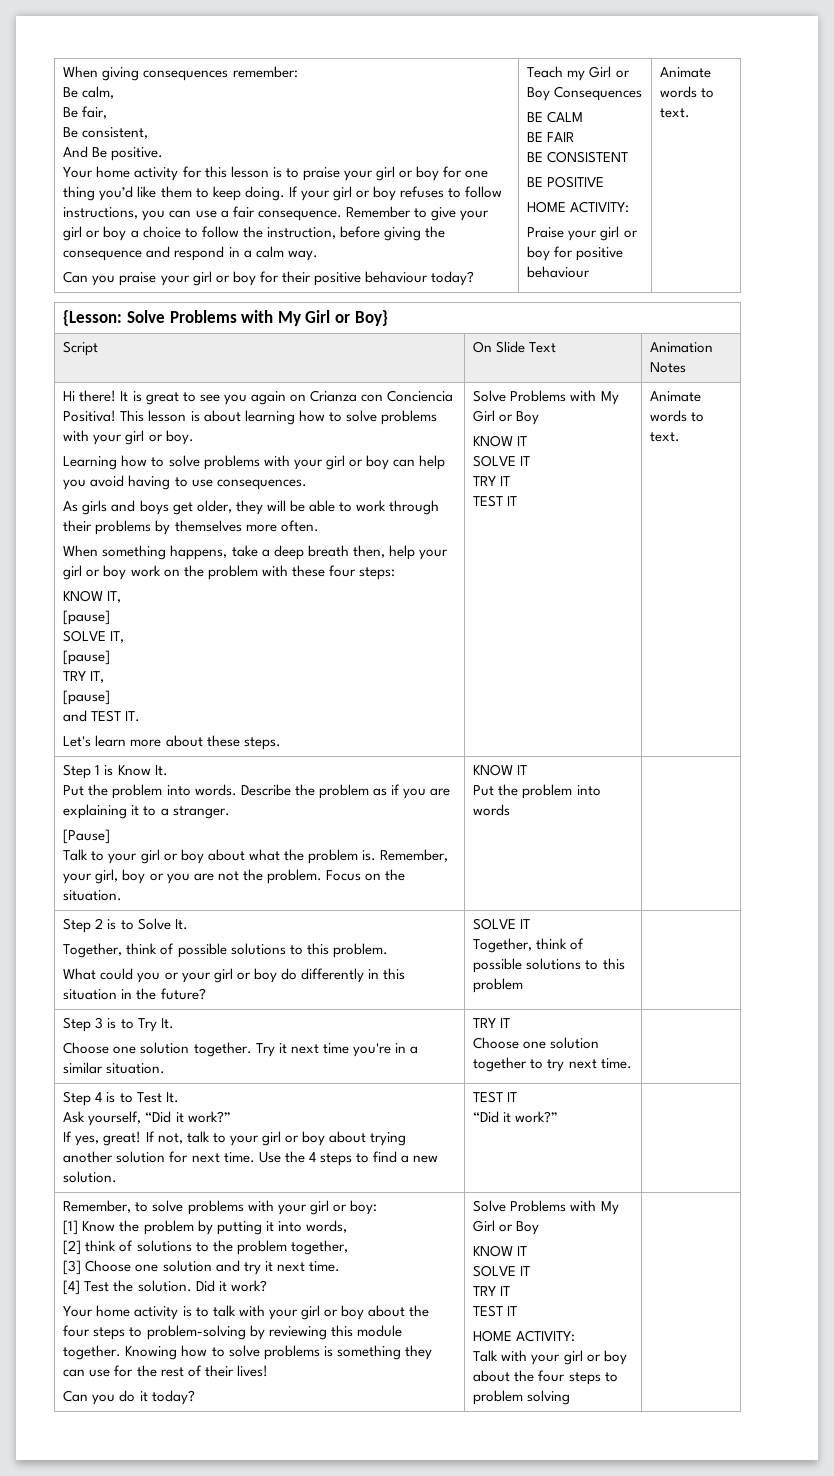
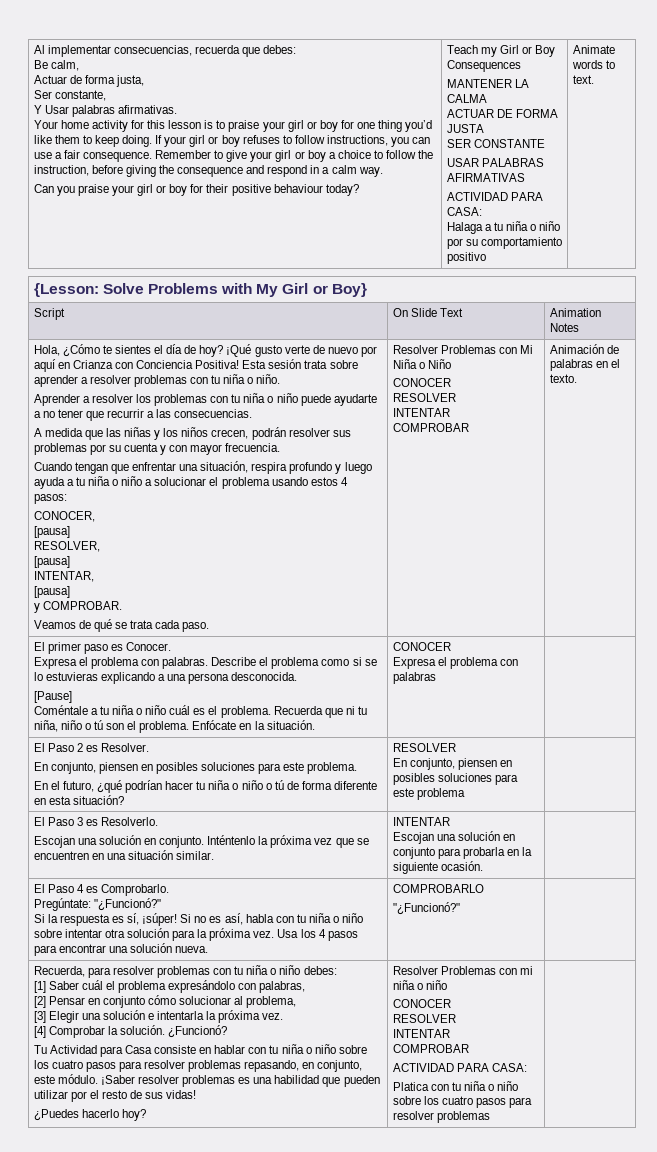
- When giving consequences remember:
+ Al implementar consecuencias, recuerda que debes:
  Be calm,
- Be fair,
- Be consistent,
- And Be positive.
+ Actuar de forma justa,
+ Ser constante,
+ Y Usar palabras afirmativas.
- BE CALM
- BE FAIR
- BE CONSISTENT
- BE POSITIVE
- HOME ACTIVITY:
- Praise your girl or boy for positive behaviour
+ MANTENER LA CALMA
+ ACTUAR DE FORMA JUSTA
+ SER CONSTANTE
+ USAR PALABRAS AFIRMATIVAS
+ ACTIVIDAD PARA CASA:
+ Halaga a tu niña o niño por su comportamiento positivo
- Hi there! It is great to see you again on Crianza con Conciencia Positiva! This lesson is about learning how to solve problems with your girl or boy.
- Learning how to solve problems with your girl or boy can help you avoid having to use consequences.
- As girls and boys get older, they will be able to work through their problems by themselves more often.
- When something happens, take a deep breath then, help your girl or boy work on the problem with these four steps:
- KNOW IT,
- [pause]
- SOLVE IT,
- [pause]
- TRY IT,
- [pause]
- and TEST IT.
- Let's learn more about these steps. | Solve Problems with My Girl or Boy
- KNOW IT
- SOLVE IT
- TRY IT
- TEST IT | Animate words to text.
- Step 1 is Know It.
- Put the problem into words. Describe the problem as if you are explaining it to a stranger.
+ Hola, ¿Cómo te sientes el día de hoy? ¡Qué gusto verte de nuevo por aquí en Crianza con Conciencia Positiva! Esta sesión trata sobre aprender a resolver problemas con tu niña o niño.
+ Aprender a resolver los problemas con tu niña o niño puede ayudarte a no tener que recurrir a las consecuencias.
+ A medida que las niñas y los niños crecen, podrán resolver sus problemas por su cuenta y con mayor frecuencia.
+ Cuando tengan que enfrentar una situación, respira profundo y luego ayuda a tu niña o niño a solucionar el problema usando estos 4 pasos:
+ CONOCER,
+ [pausa]
+ RESOLVER,
+ [pausa]
+ INTENTAR,
+ [pausa]
+ y COMPROBAR.
+ Veamos de qué se trata cada paso. | Resolver Problemas con Mi Niña o Niño
+ CONOCER
+ RESOLVER
+ INTENTAR
+ COMPROBAR | Animación de palabras en el texto.
+ El primer paso es Conocer.
+ Expresa el problema con palabras. Describe el problema como si se lo estuvieras explicando a una persona desconocida.
  [Pause]
- Talk to your girl or boy about what the problem is. Remember, your girl, boy or you are not the problem. Focus on the situation. | KNOW IT
- Put the problem into words |
- Step 2 is to Solve It.
- Together, think of possible solutions to this problem.
- What could you or your girl or boy do differently in this situation in the future? | SOLVE IT
- Together, think of possible solutions to this problem |
- Step 3 is to Try It.
- Choose one solution together. Try it next time you're in a similar situation. | TRY IT
- Choose one solution together to try next time. |
- Step 4 is to Test It.
- Ask yourself, “Did it work?”
- If yes, great! If not, talk to your girl or boy about trying another solution for next time. Use the 4 steps to find a new solution. | TEST IT
- “Did it work?” |
- Remember, to solve problems with your girl or boy:
- [1] Know the problem by putting it into words,
- [2] think of solutions to the problem together,
- [3] Choose one solution and try it next time.
- [4] Test the solution. Did it work?
- Your home activity is to talk with your girl or boy about the four steps to problem-solving by reviewing this module together. Knowing how to solve problems is something they can use for the rest of their lives!
- Can you do it today? | Solve Problems with My Girl or Boy
- KNOW IT
- SOLVE IT
- TRY IT
- TEST IT
- HOME ACTIVITY:
- Talk with your girl or boy about the four steps to problem solving
+ Coméntale a tu niña o niño cuál es el problema. Recuerda que ni tu niña, niño o tú son el problema. Enfócate en la situación. | CONOCER
+ Expresa el problema con palabras |
+ El Paso 2 es Resolver.
+ En conjunto, piensen en posibles soluciones para este problema.
+ En el futuro, ¿qué podrían hacer tu niña o niño o tú de forma diferente en esta situación? | RESOLVER
+ En conjunto, piensen en posibles soluciones para este problema |
+ El Paso 3 es Resolverlo.
+ Escojan una solución en conjunto. Inténtenlo la próxima vez que se encuentren en una situación similar. | INTENTAR
+ Escojan una solución en conjunto para probarla en la siguiente ocasión. |
+ El Paso 4 es Comprobarlo.
+ Pregúntate: "¿Funcionó?"
+ Si la respuesta es sí, ¡súper! Si no es así, habla con tu niña o niño sobre intentar otra solución para la próxima vez. Usa los 4 pasos para encontrar una solución nueva. | COMPROBARLO
+ "¿Funcionó?" |
+ Recuerda, para resolver problemas con tu niña o niño debes:
+ [1] Saber cuál el problema expresándolo con palabras,
+ [2] Pensar en conjunto cómo solucionar al problema,
+ [3] Elegir una solución e intentarla la próxima vez.
+ [4] Comprobar la solución. ¿Funcionó?
+ Tu Actividad para Casa consiste en hablar con tu niña o niño sobre los cuatro pasos para resolver problemas repasando, en conjunto, este módulo. ¡Saber resolver problemas es una habilidad que pueden utilizar por el resto de sus vidas!
+ ¿Puedes hacerlo hoy? | Resolver Problemas con mi niña o niño
+ CONOCER
+ RESOLVER
+ INTENTAR
+ COMPROBAR
+ ACTIVIDAD PARA CASA:
+ Platica con tu niña o niño sobre los cuatro pasos para resolver problemas

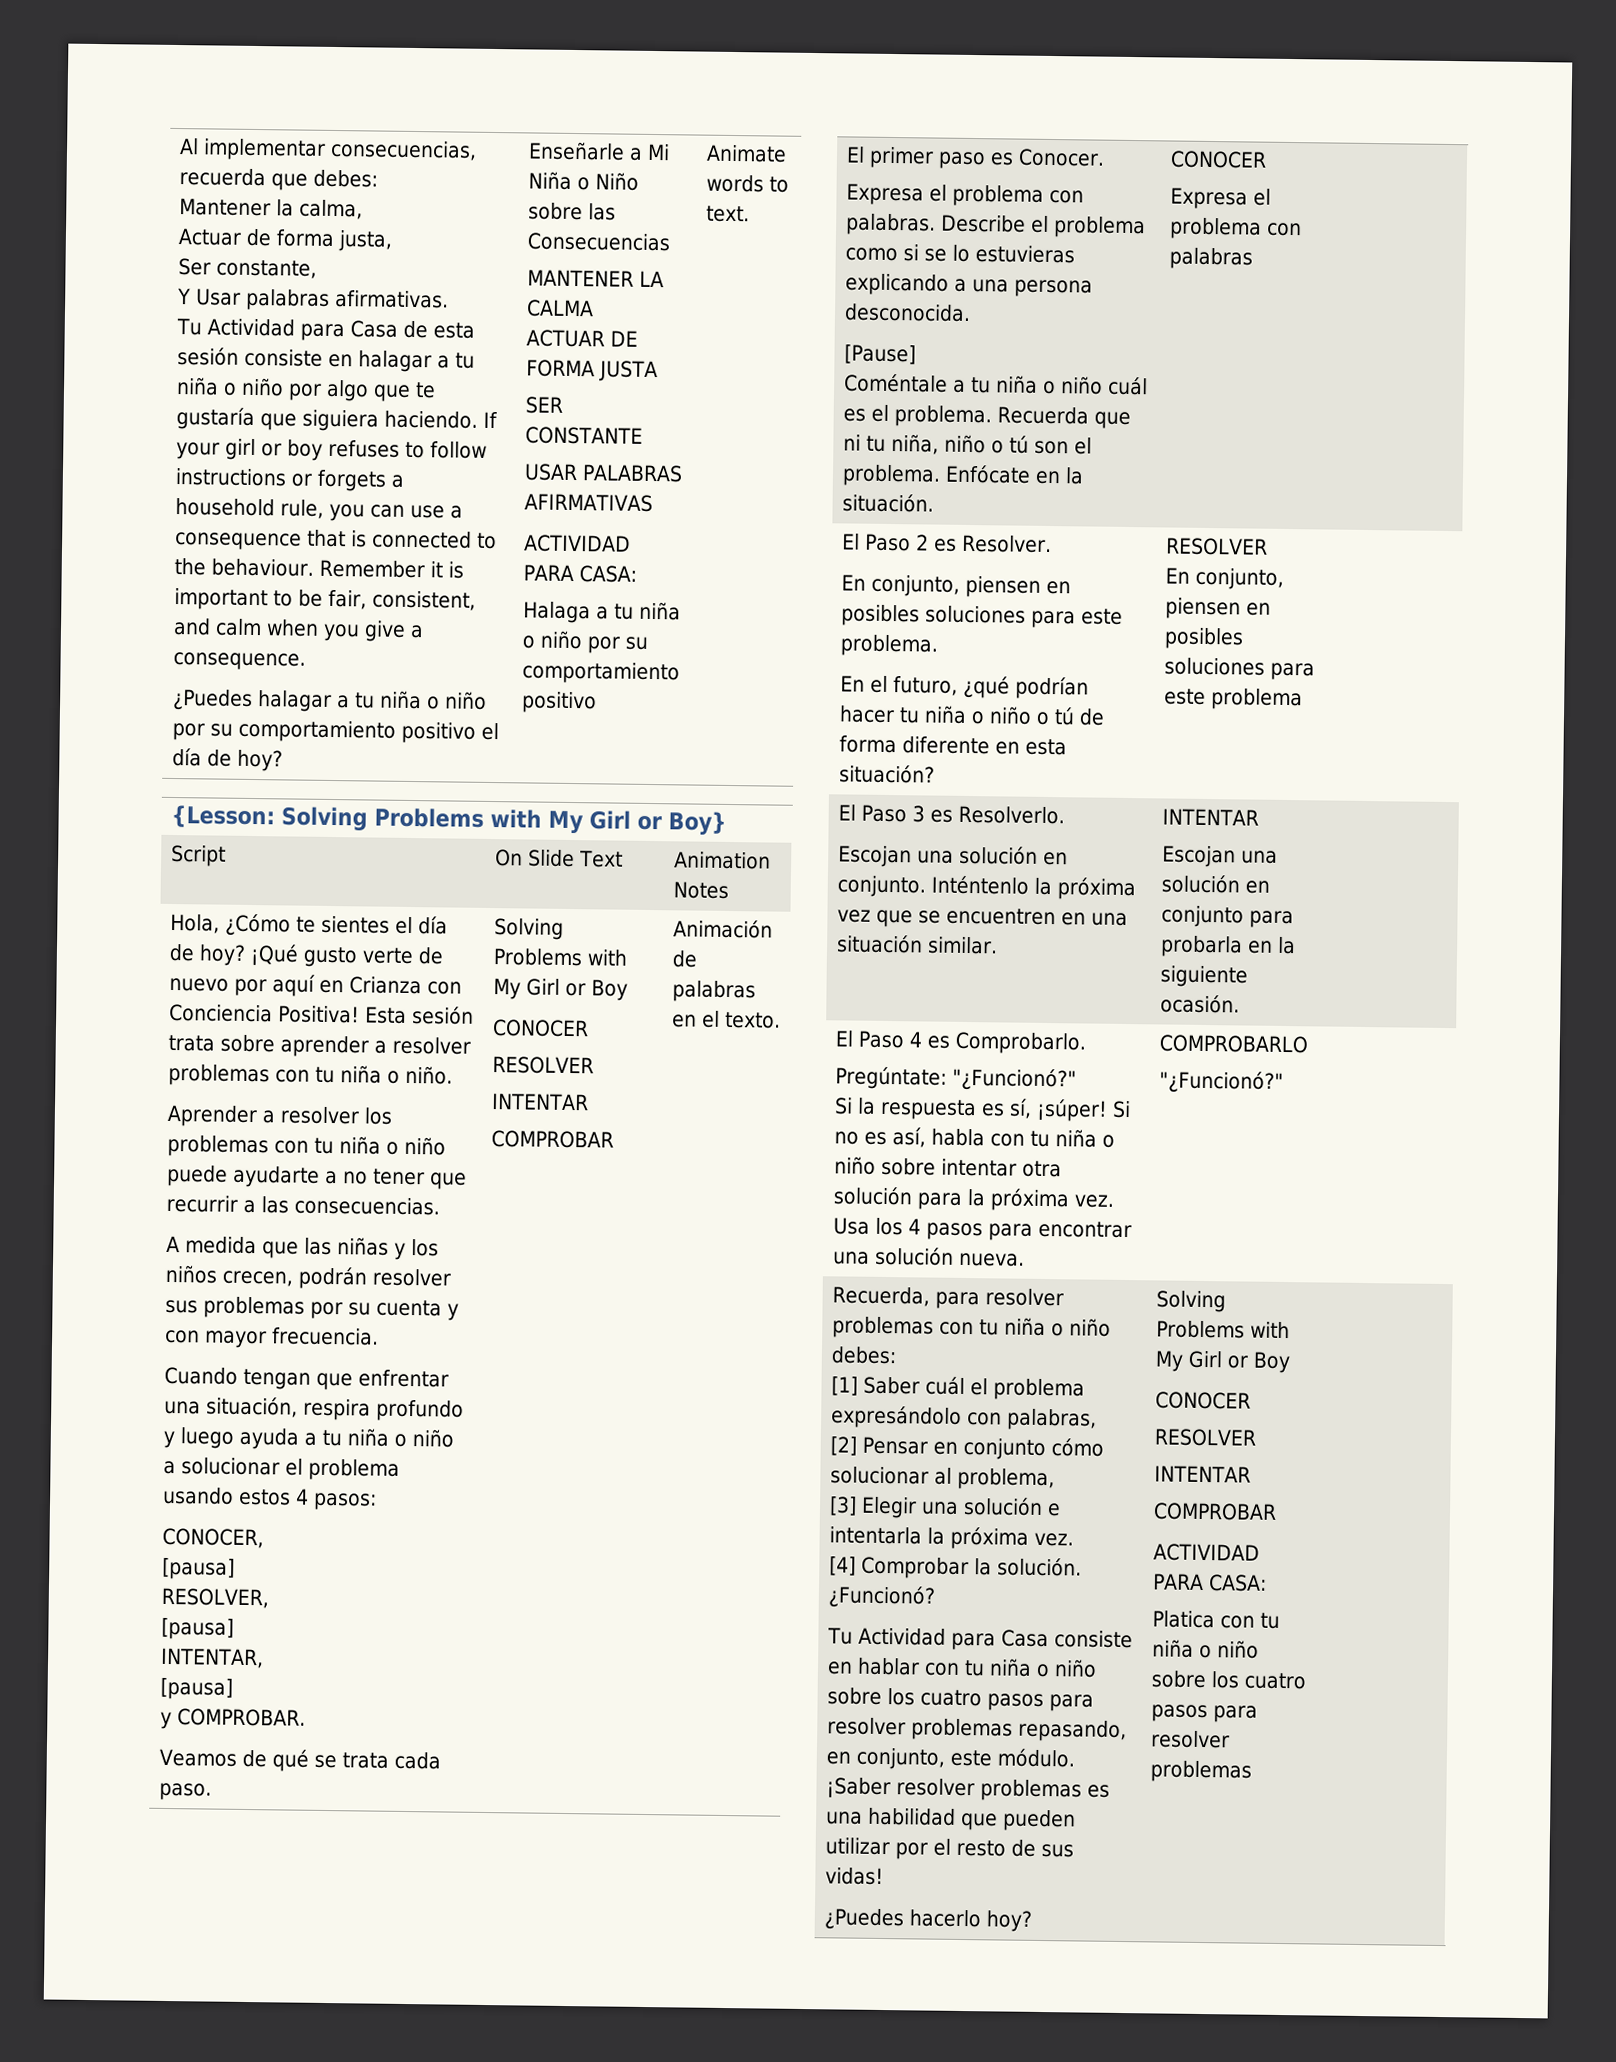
- Be calm,
+ Mantener la calma,
- Your home activity for this lesson is to praise your girl or boy for one thing you’d like them to keep doing.
+ Tu Actividad para Casa de esta sesión consiste en halagar a tu niña o niño por algo que te gustaría que siguiera haciendo.
- If your girl or boy refuses to follow instructions, you can use a fair consequence. Remember to give your girl or boy a choice to follow the instruction, before giving the consequence and respond in a calm way.
- Can you praise your girl or boy for their positive behaviour today? | Teach my Girl or Boy Consequences
+ If your girl or boy refuses to follow instructions or forgets a household rule, you can use a consequence that is connected to the behaviour. Remember it is important to be fair, consistent, and calm when you give a consequence.
+ ¿Puedes halagar a tu niña o niño por su comportamiento positivo el día de hoy? | Enseñarle a Mi Niña o Niño sobre las Consecuencias
- {Lesson: Solve Problems with My Girl or Boy}
+ {Lesson: Solving Problems with My Girl or Boy}
- Veamos de qué se trata cada paso. | Resolver Problemas con Mi Niña o Niño
+ Veamos de qué se trata cada paso. | Solving Problems with My Girl or Boy
- ¿Puedes hacerlo hoy? | Resolver Problemas con mi niña o niño
+ ¿Puedes hacerlo hoy? | Solving Problems with My Girl or Boy

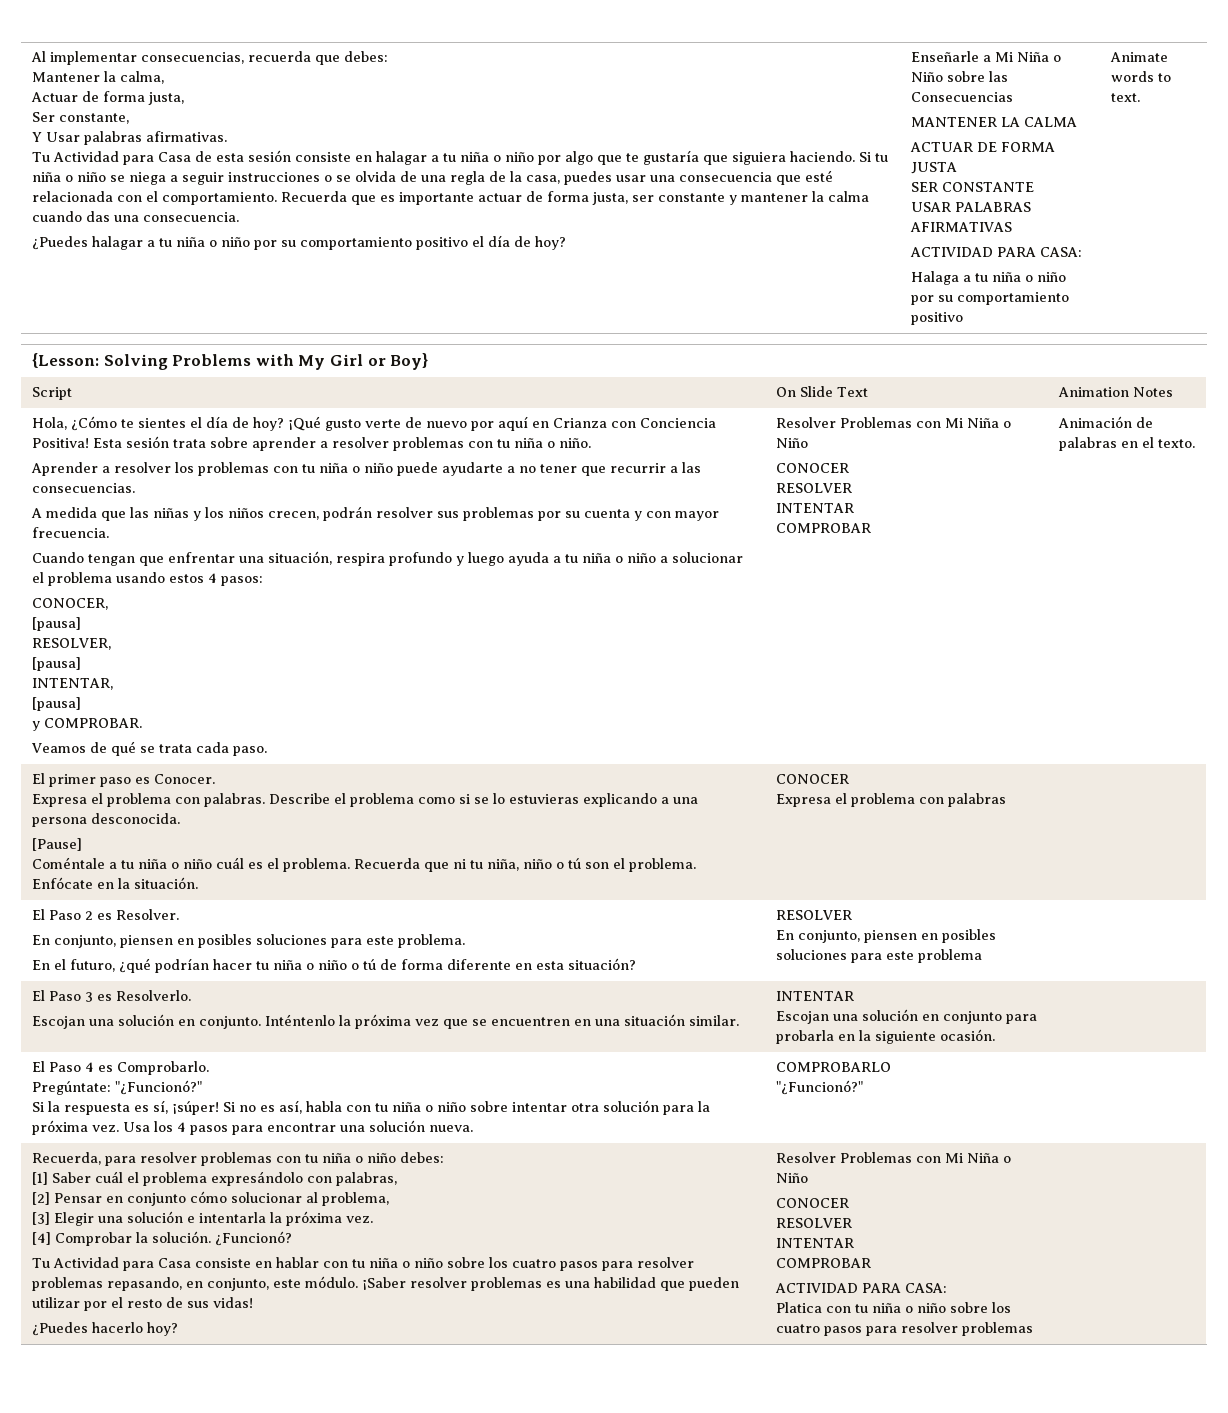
- If your girl or boy refuses to follow instructions or forgets a household rule, you can use a consequence that is connected to the behaviour. Remember it is important to be fair, consistent, and calm when you give a consequence.
+ Si tu niña o niño se niega a seguir instrucciones o se olvida de una regla de la casa, puedes usar una consecuencia que esté relacionada con el comportamiento. Recuerda que es importante actuar de forma justa, ser constante y mantener la calma cuando das una consecuencia.
- Veamos de qué se trata cada paso. | Solving Problems with My Girl or Boy
+ Veamos de qué se trata cada paso. | Resolver Problemas con Mi Niña o Niño
- ¿Puedes hacerlo hoy? | Solving Problems with My Girl or Boy
+ ¿Puedes hacerlo hoy? | Resolver Problemas con Mi Niña o Niño

